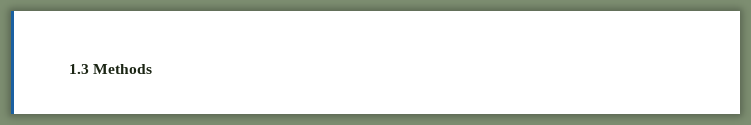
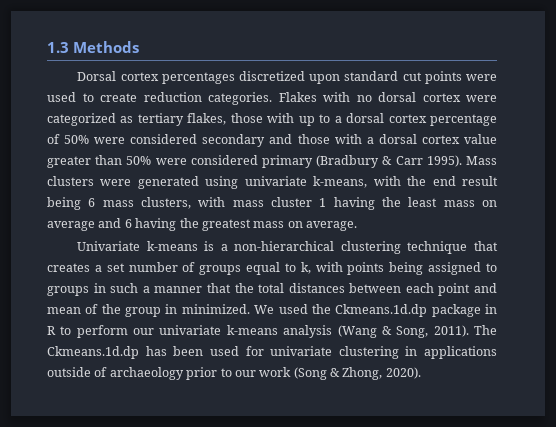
+ Dorsal cortex percentages discretized upon standard cut points were used to create reduction categories. Flakes with no dorsal cortex were categorized as tertiary flakes, those with up to a dorsal cortex percentage of 50% were considered secondary and those with a dorsal cortex value greater than 50% were considered primary (Bradbury & Carr 1995). Mass clusters were generated using univariate k-means, with the end result being 6 mass clusters, with mass cluster 1 having the least mass on average and 6 having the greatest mass on average.
+ Univariate k-means is a non-hierarchical clustering technique that creates a set number of groups equal to k, with points being assigned to groups in such a manner that the total distances between each point and mean of the group in minimized. We used the Ckmeans.1d.dp package in R to perform our univariate k-means analysis (Wang & Song, 2011). The Ckmeans.1d.dp has been used for univariate clustering in applications outside of archaeology prior to our work (Song & Zhong, 2020).

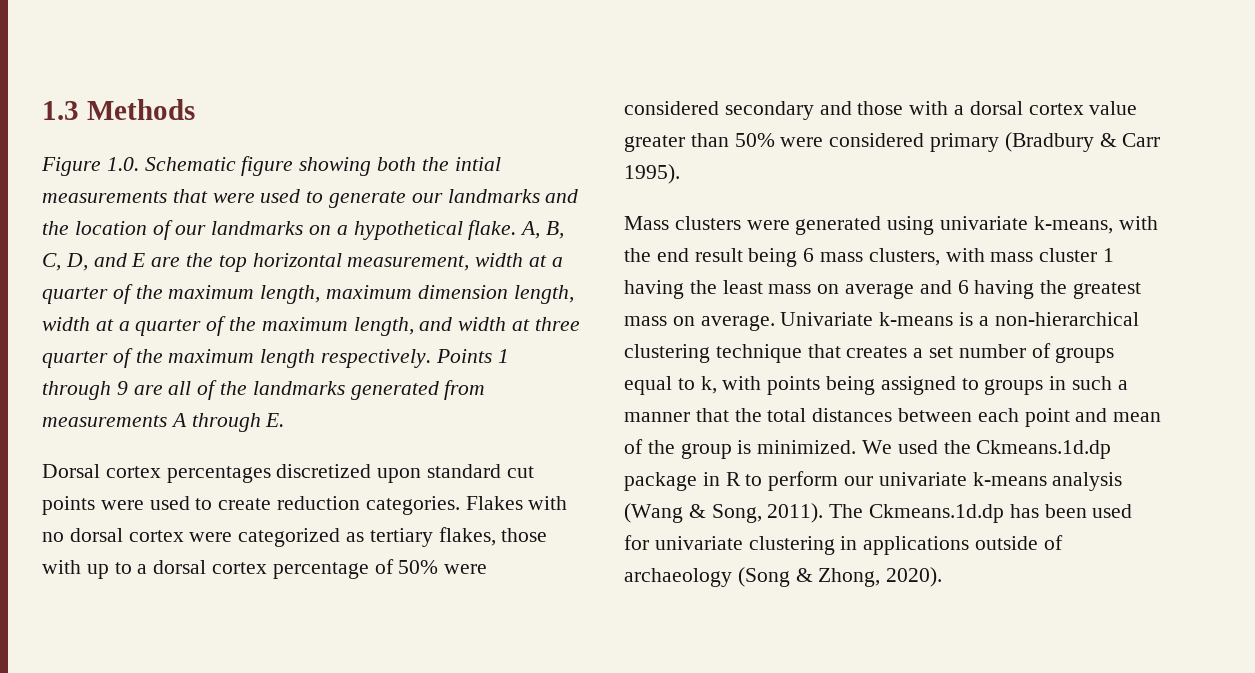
+ Figure 1.0. Schematic figure showing both the intial measurements that were used to generate our landmarks and the location of our landmarks on a hypothetical flake. A, B, C, D, and E are the top horizontal measurement, width at a quarter of the maximum length, maximum dimension length, width at a quarter of the maximum length, and width at three quarter of the maximum length respectively. Points 1 through 9 are all of the landmarks generated from measurements A through E.
- Flakes with no dorsal cortex were categorized as tertiary flakes, those with up to a dorsal cortex percentage of 50% were considered secondary and those with a dorsal cortex value greater than 50% were considered primary (Bradbury & Carr 1995). Mass clusters were generated using univariate k-means, with the end result being 6 mass clusters, with mass cluster 1 having the least mass on average and 6 having the greatest mass on average.
- Univariate k-means is a non-hierarchical clustering technique that creates a set number of groups equal to k, with points being assigned to groups in such a manner that the total distances between each point and mean of the group in minimized.
+ Flakes with no dorsal cortex were categorized as tertiary flakes, those with up to a dorsal cortex percentage of 50% were considered secondary and those with a dorsal cortex value greater than 50% were considered primary (Bradbury & Carr 1995).
+ Mass clusters were generated using univariate k-means, with the end result being 6 mass clusters, with mass cluster 1 having the least mass on average and 6 having the greatest mass on average. Univariate k-means is a non-hierarchical clustering technique that creates a set number of groups equal to k, with points being assigned to groups in such a manner that the total distances between each point and mean of the group is minimized.
- The Ckmeans.1d.dp has been used for univariate clustering in applications outside of archaeology prior to our work (Song & Zhong, 2020).
+ The Ckmeans.1d.dp has been used for univariate clustering in applications outside of archaeology (Song & Zhong, 2020).

